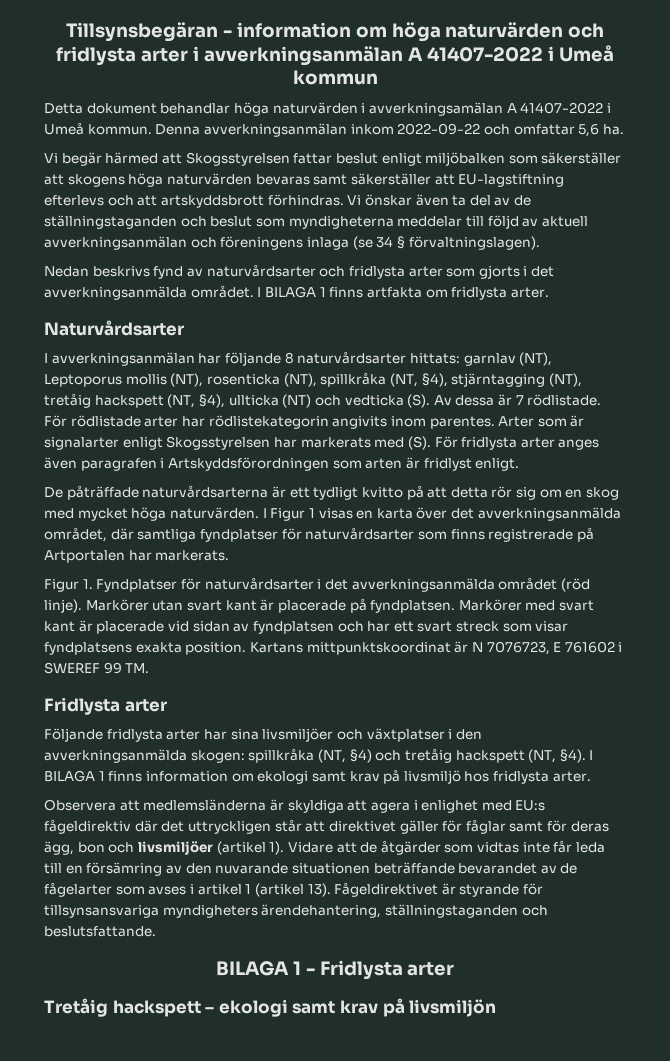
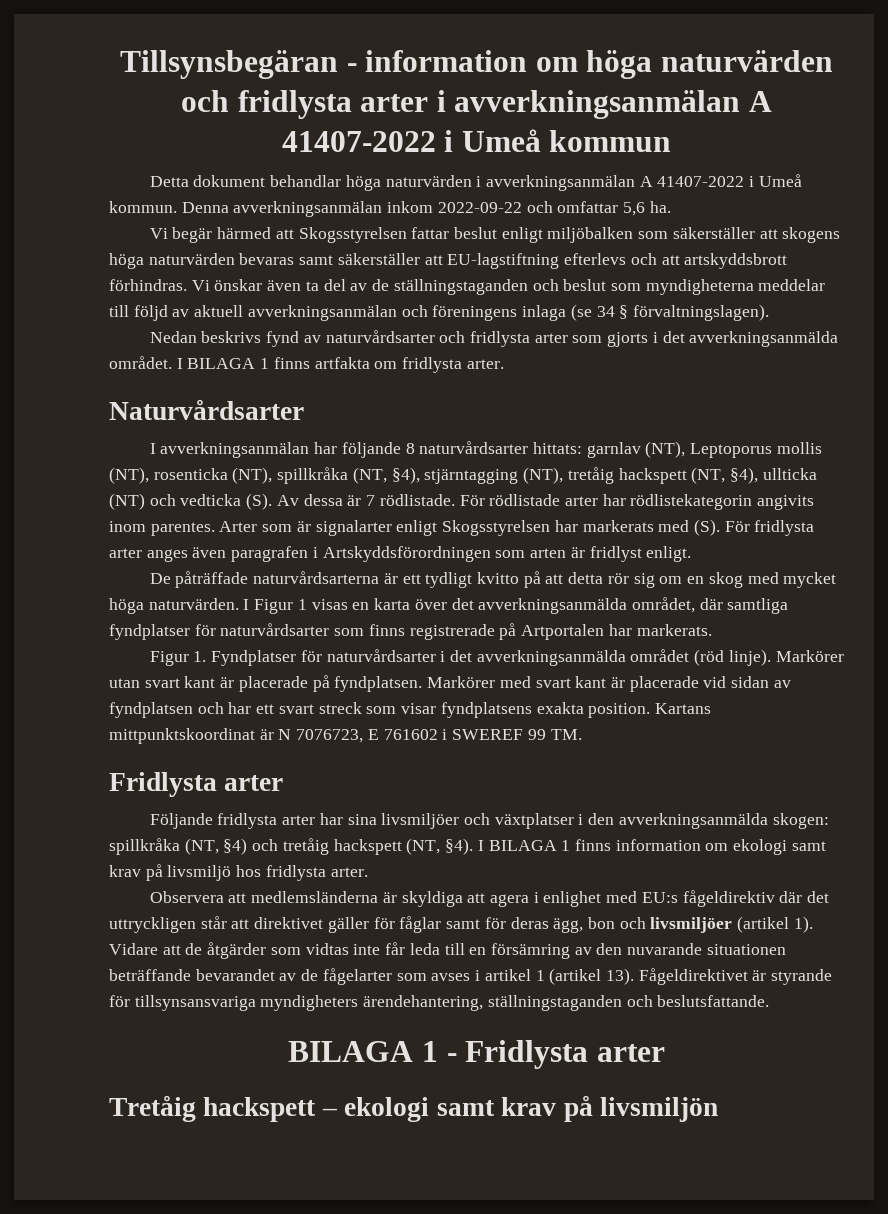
- Detta dokument behandlar höga naturvärden i avverkningsamälan A 41407-2022 i Umeå kommun.
+ Detta dokument behandlar höga naturvärden i avverkningsanmälan A 41407-2022 i Umeå kommun.

